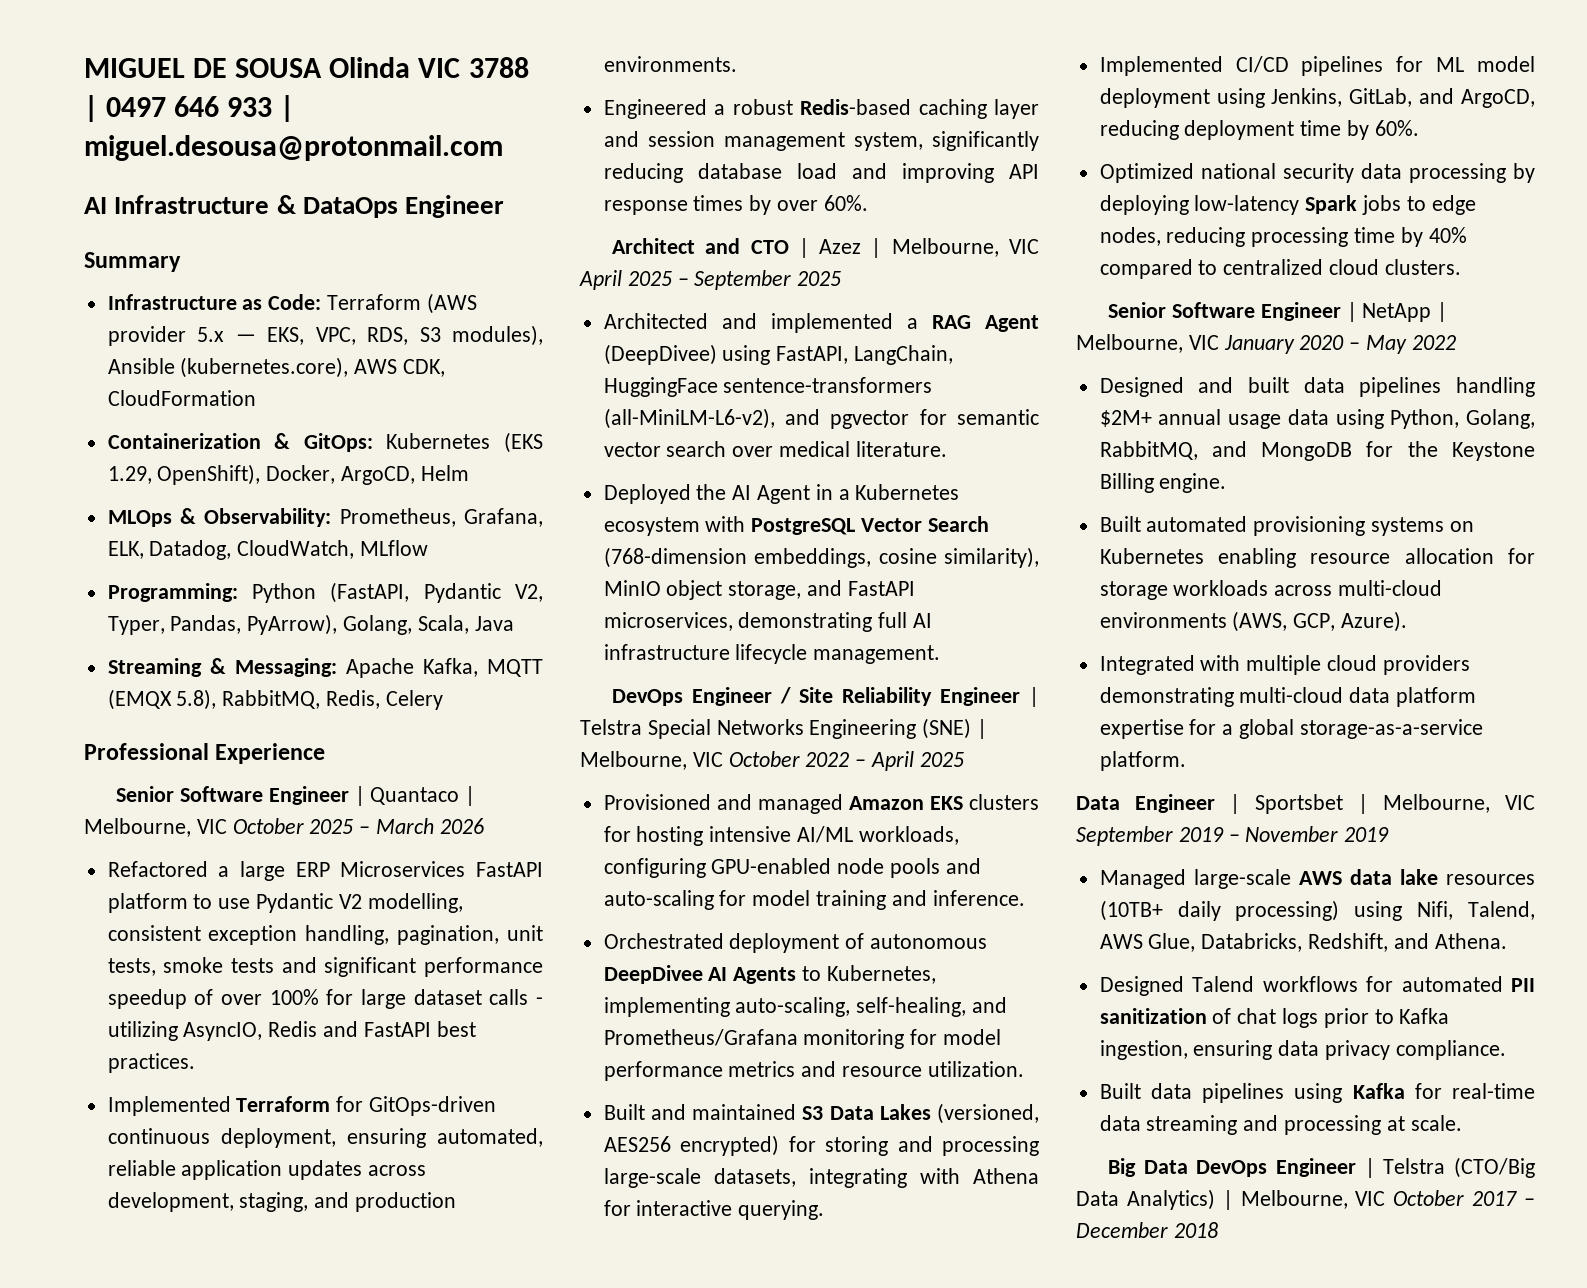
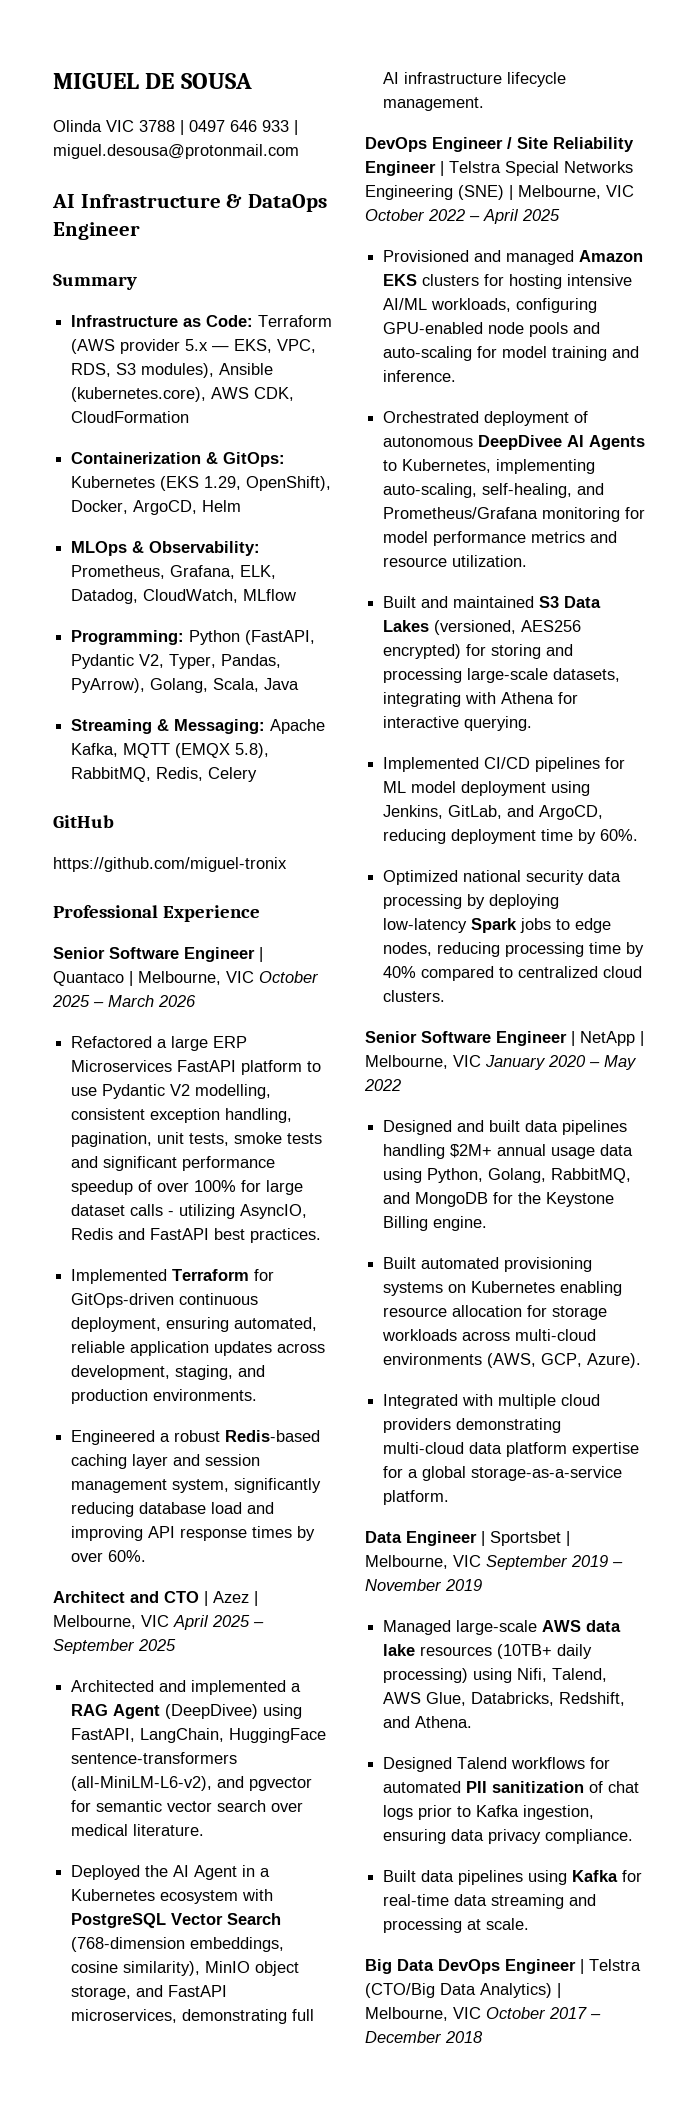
- MIGUEL DE SOUSA Olinda VIC 3788 | 0497 646 933 | miguel.desousa@protonmail.com
+ MIGUEL DE SOUSA
+ Olinda VIC 3788 | 0497 646 933 | miguel.desousa@protonmail.com
+ GitHub
+ https://github.com/miguel-tronix

